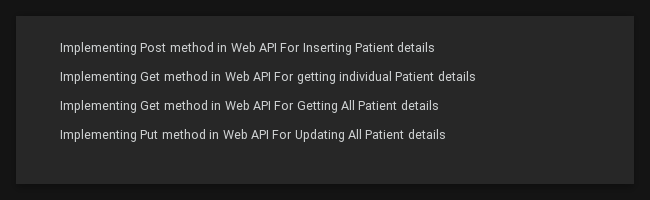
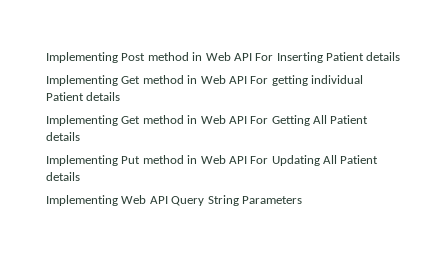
+ Implementing Web API Query String Parameters

